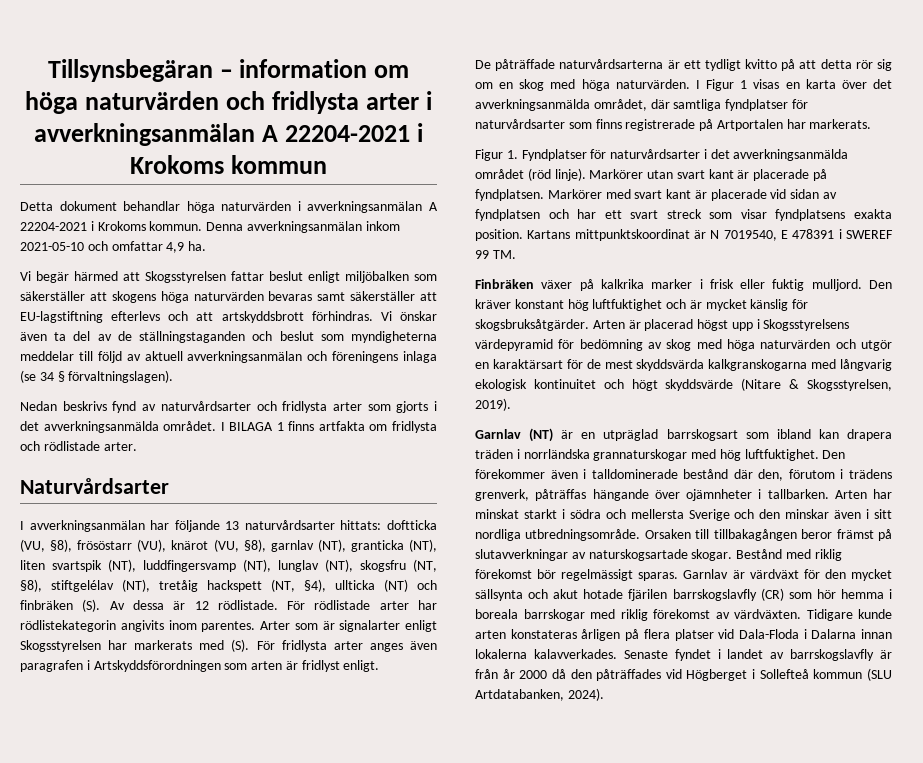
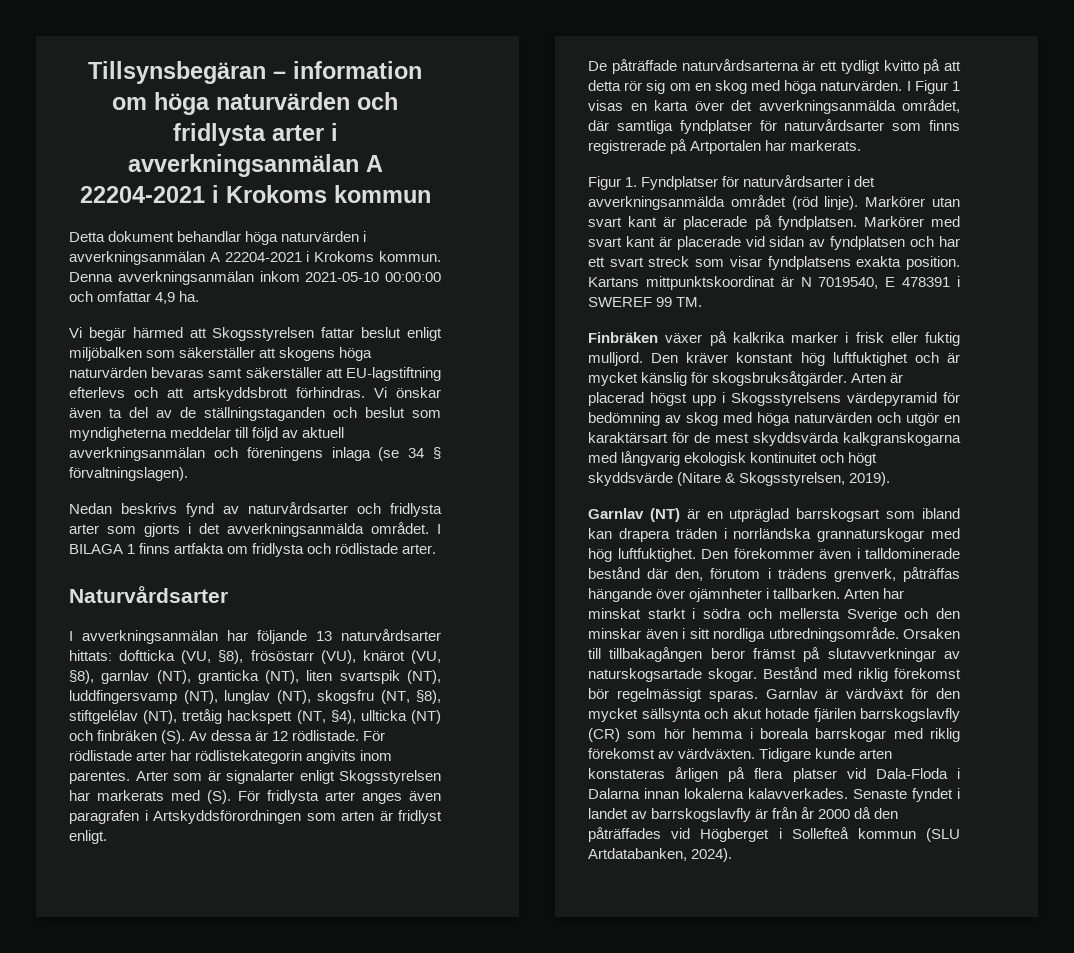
- Denna avverkningsanmälan inkom 2021-05-10 och omfattar 4,9 ha.
+ Denna avverkningsanmälan inkom 2021-05-10 00:00:00 och omfattar 4,9 ha.

